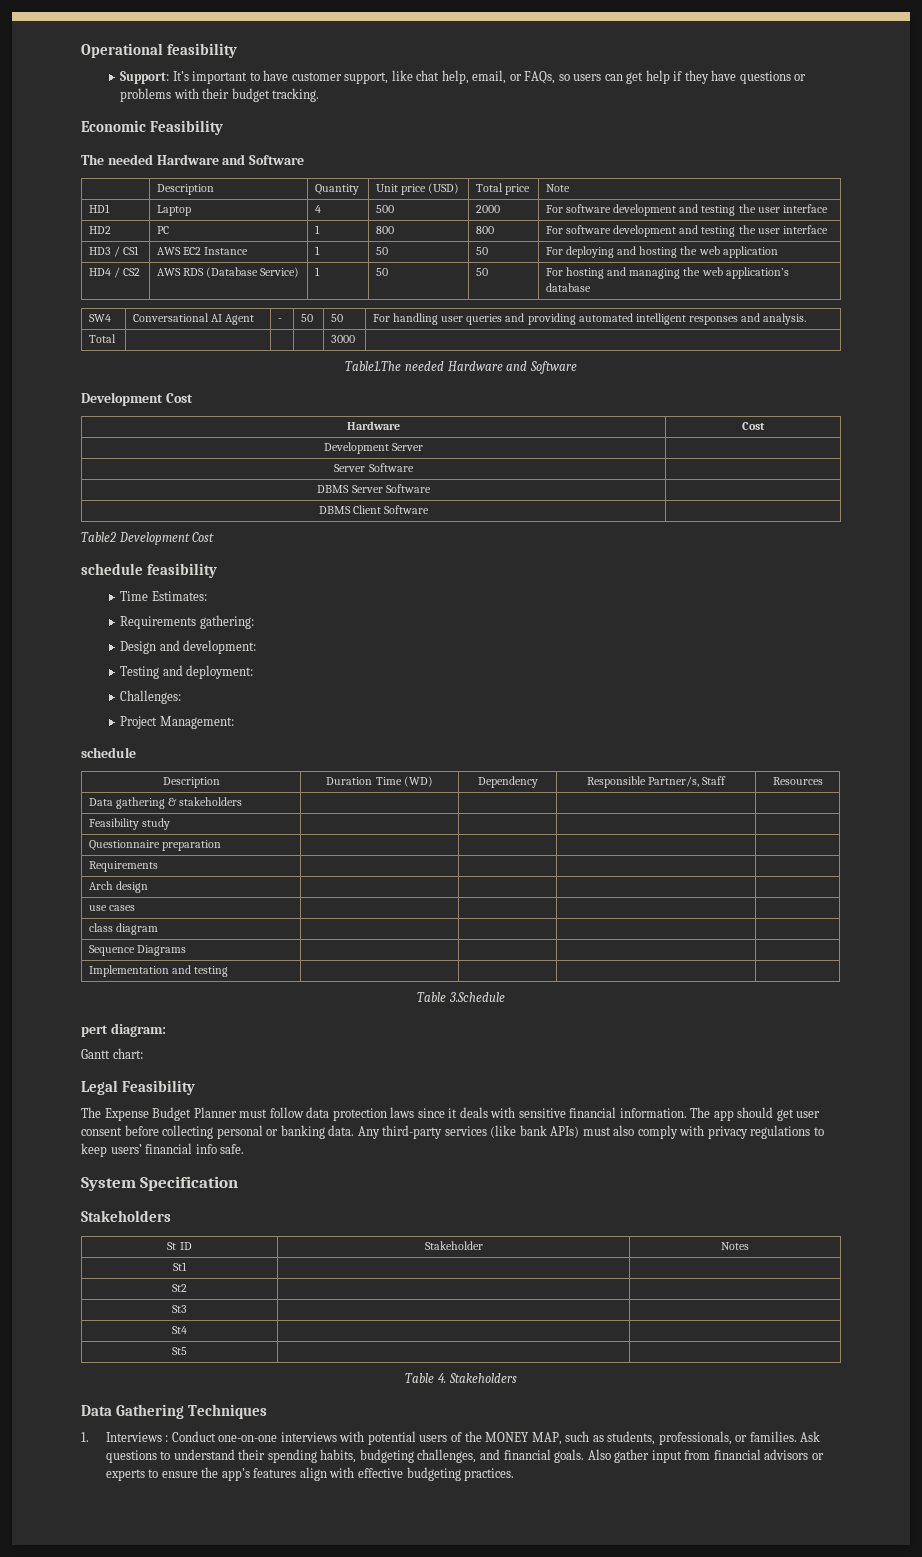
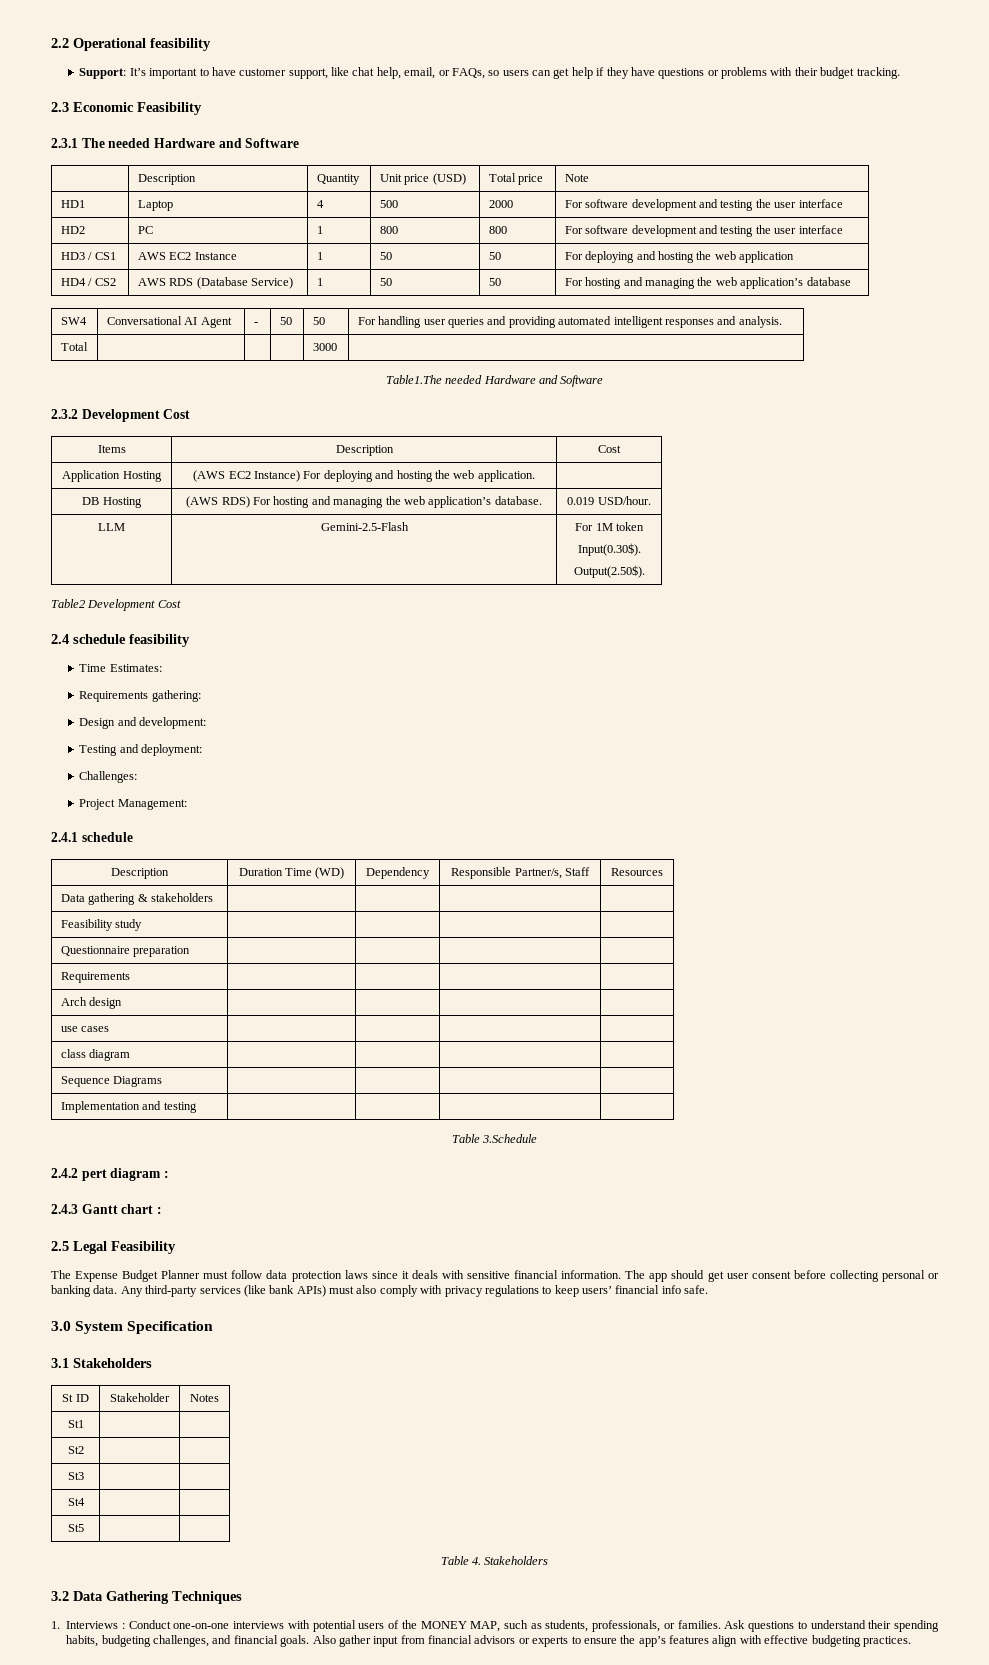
- Operational feasibility
+ 2.2 Operational feasibility
- Economic Feasibility
+ 2.3 Economic Feasibility
- The needed Hardware and Software
+ 2.3.1 The needed Hardware and Software
  Table1.The needed Hardware and Software
- Development Cost
- Hardware | Cost
- Development Server |
- Server Software |
- DBMS Server Software |
- DBMS Client Software |
+ 2.3.2 Development Cost
+ Items | Description | Cost
+ Application Hosting | (AWS EC2 Instance) For deploying and hosting the web application. |
+ DB Hosting | (AWS RDS) For hosting and managing the web application’s database. | 0.019 USD/hour.
+ LLM | Gemini-2.5-Flash | For 1M token
+ Input(0.30$).
+ Output(2.50$).
- schedule feasibility
+ 2.4 schedule feasibility
  Project Management:
- schedule
+ 2.4.1 schedule
- pert diagram:
- Gantt chart:
- Legal Feasibility
+ 2.4.2 pert diagram :
+ 2.4.3 Gantt chart :
+ 2.5 Legal Feasibility
- System Specification
- Stakeholders
+ 3.0 System Specification
+ 3.1 Stakeholders
- Data Gathering Techniques
+ 3.2 Data Gathering Techniques

